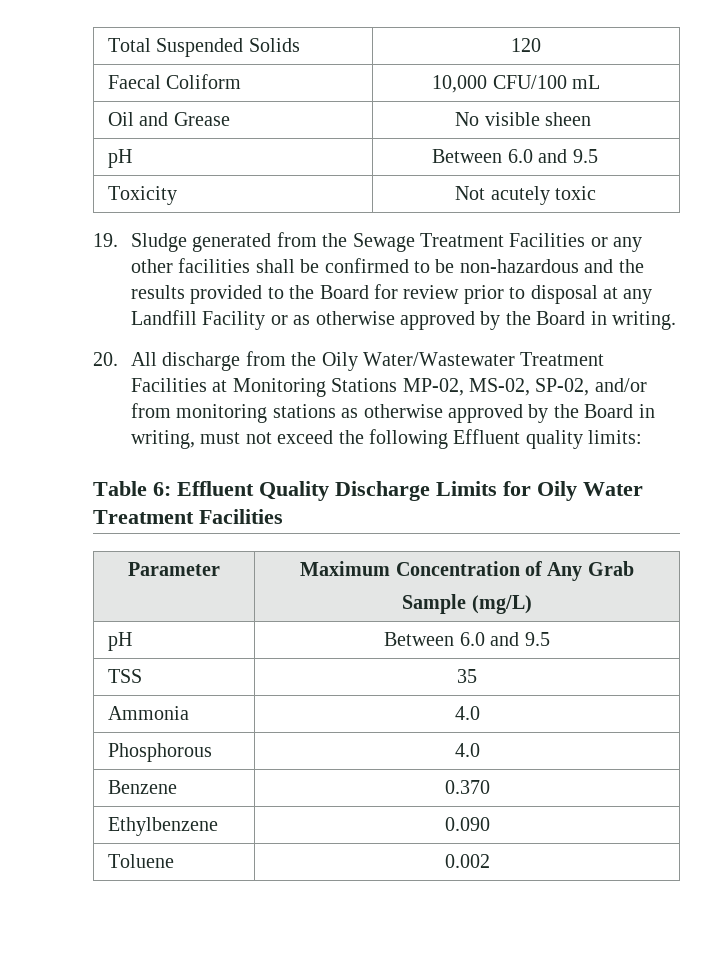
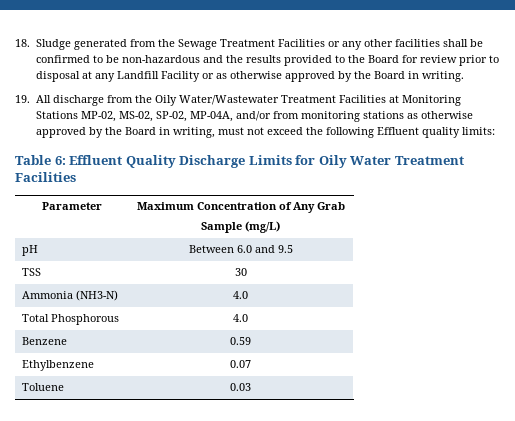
- Total Suspended Solids | 120
- Faecal Coliform | 10,000 CFU/100 mL
- Oil and Grease | No visible sheen
- pH | Between 6.0 and 9.5
- Toxicity | Not acutely toxic
- 19. Sludge generated from the Sewage Treatment Facilities or any other facilities shall be confirmed to be non-hazardous and the results provided to the Board for review prior to disposal at any Landfill Facility or as otherwise approved by the Board in writing.
+ 18. Sludge generated from the Sewage Treatment Facilities or any other facilities shall be confirmed to be non-hazardous and the results provided to the Board for review prior to disposal at any Landfill Facility or as otherwise approved by the Board in writing.
- 20. All discharge from the Oily Water/Wastewater Treatment Facilities at Monitoring Stations MP-02, MS-02, SP-02, and/or from monitoring stations as otherwise approved by the Board in writing, must not exceed the following Effluent quality limits:
+ 19. All discharge from the Oily Water/Wastewater Treatment Facilities at Monitoring Stations MP-02, MS-02, SP-02, MP-04A, and/or from monitoring stations as otherwise approved by the Board in writing, must not exceed the following Effluent quality limits:
- TSS | 35
+ TSS | 30
- Ammonia | 4.0
- Phosphorous | 4.0
+ Ammonia (NH3-N) | 4.0
+ Total Phosphorous | 4.0
- Benzene | 0.370
+ Benzene | 0.59
- Ethylbenzene | 0.090
+ Ethylbenzene | 0.07
- Toluene | 0.002
+ Toluene | 0.03

